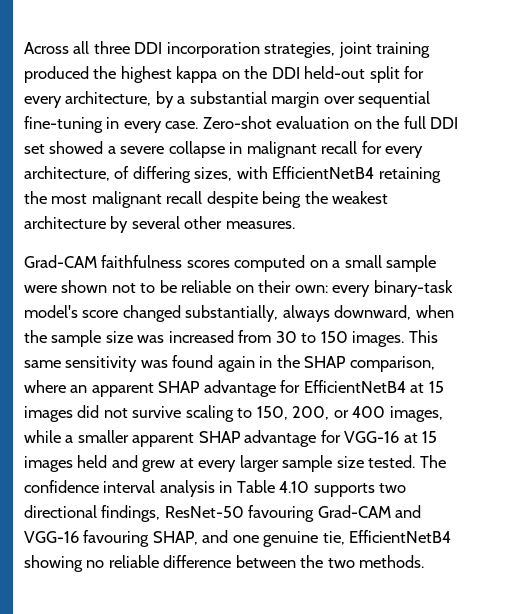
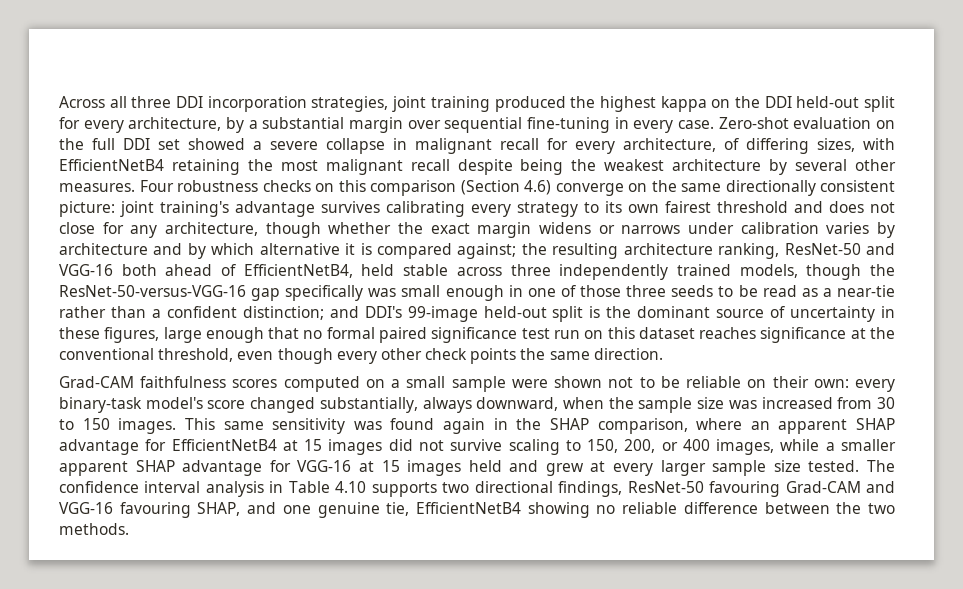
+ Four robustness checks on this comparison (Section 4.6) converge on the same directionally consistent picture: joint training's advantage survives calibrating every strategy to its own fairest threshold and does not close for any architecture, though whether the exact margin widens or narrows under calibration varies by architecture and by which alternative it is compared against; the resulting architecture ranking, ResNet-50 and VGG-16 both ahead of EfficientNetB4, held stable across three independently trained models, though the ResNet-50-versus-VGG-16 gap specifically was small enough in one of those three seeds to be read as a near-tie rather than a confident distinction; and DDI's 99-image held-out split is the dominant source of uncertainty in these figures, large enough that no formal paired significance test run on this dataset reaches significance at the conventional threshold, even though every other check points the same direction.

